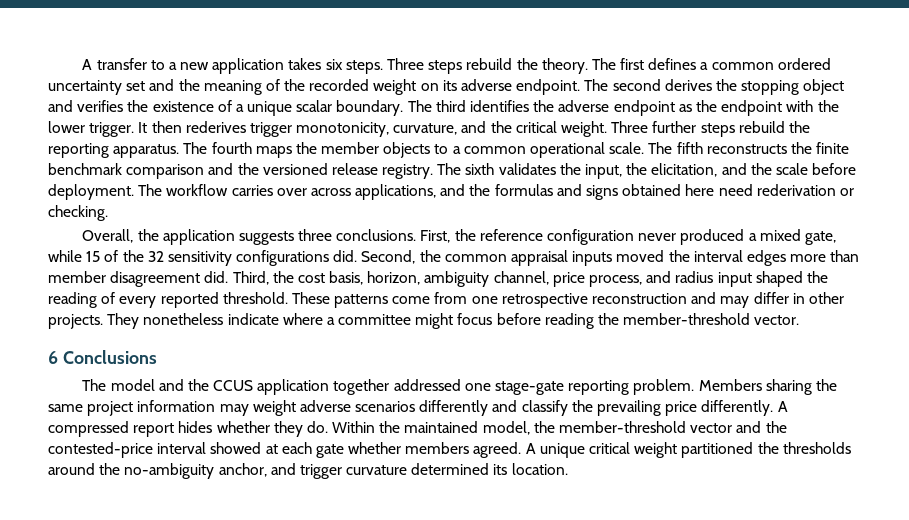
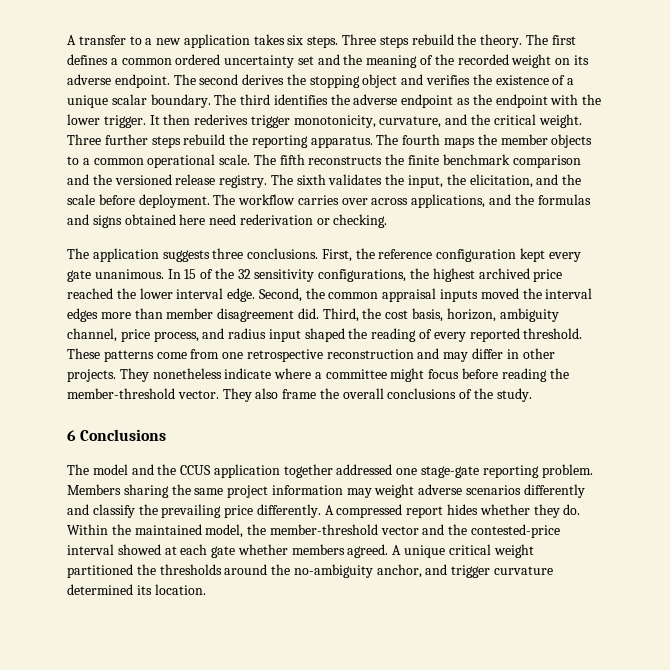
- Overall, the application suggests three conclusions.
+ The application suggests three conclusions.
- First, the reference configuration never produced a mixed gate, while 15 of the 32 sensitivity configurations did.
+ First, the reference configuration kept every gate unanimous. In 15 of the 32 sensitivity configurations, the highest archived price reached the lower interval edge.
+ They also frame the overall conclusions of the study.

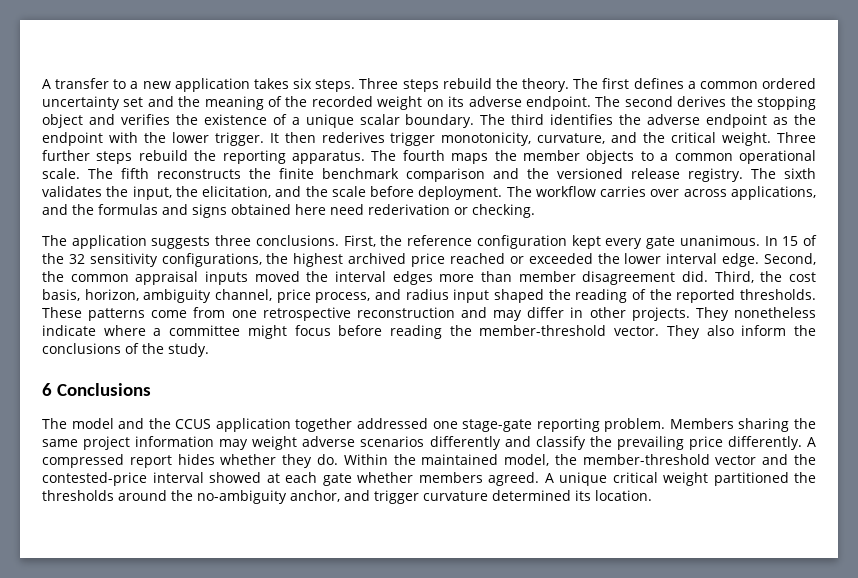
- In 15 of the 32 sensitivity configurations, the highest archived price reached the lower interval edge.
+ In 15 of the 32 sensitivity configurations, the highest archived price reached or exceeded the lower interval edge.
- Third, the cost basis, horizon, ambiguity channel, price process, and radius input shaped the reading of every reported threshold.
+ Third, the cost basis, horizon, ambiguity channel, price process, and radius input shaped the reading of the reported thresholds.
- They also frame the overall conclusions of the study.
+ They also inform the conclusions of the study.

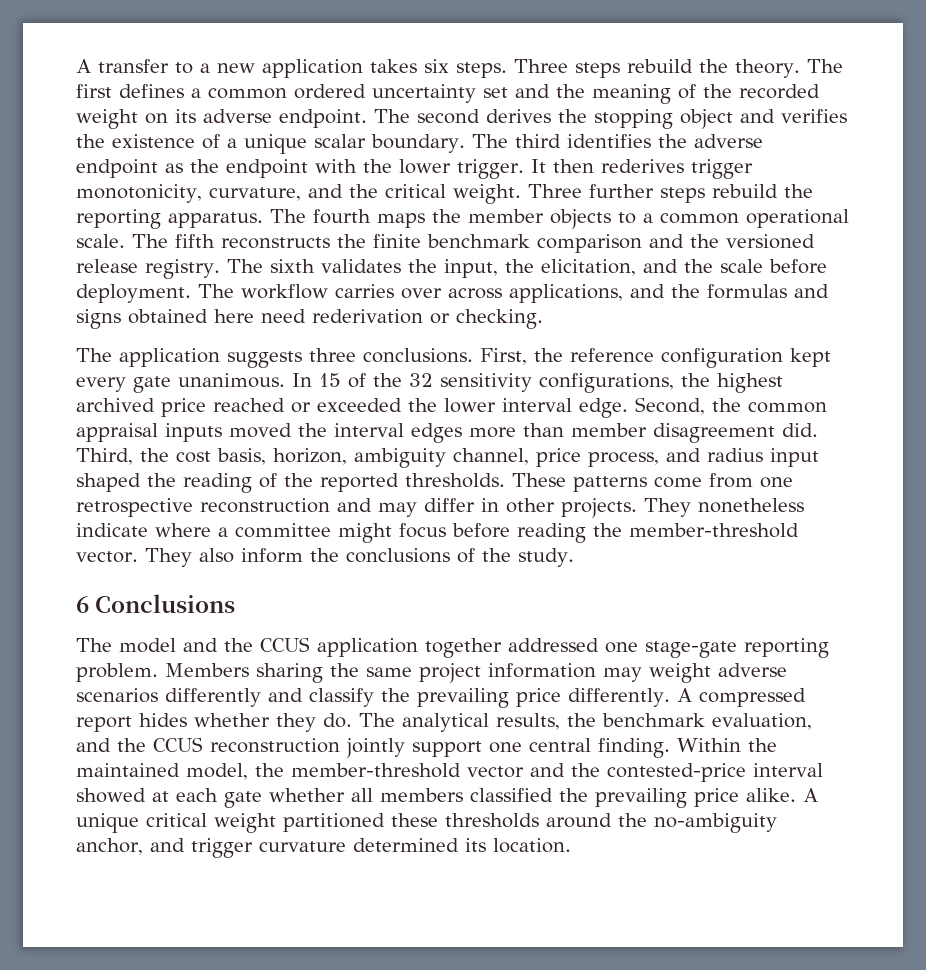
+ The analytical results, the benchmark evaluation, and the CCUS reconstruction jointly support one central finding.
- Within the maintained model, the member-threshold vector and the contested-price interval showed at each gate whether members agreed.
+ Within the maintained model, the member-threshold vector and the contested-price interval showed at each gate whether all members classified the prevailing price alike.
- A unique critical weight partitioned the thresholds around the no-ambiguity anchor, and trigger curvature determined its location.
+ A unique critical weight partitioned these thresholds around the no-ambiguity anchor, and trigger curvature determined its location.

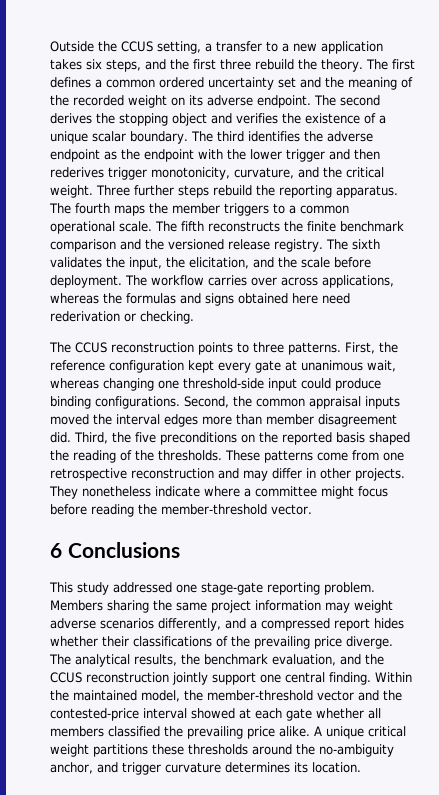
- A transfer to a new application takes six steps. Three steps rebuild the theory.
+ Outside the CCUS setting, a transfer to a new application takes six steps, and the first three rebuild the theory.
- The third identifies the adverse endpoint as the endpoint with the lower trigger. It then rederives trigger monotonicity, curvature, and the critical weight.
+ The third identifies the adverse endpoint as the endpoint with the lower trigger and then rederives trigger monotonicity, curvature, and the critical weight.
- The fourth maps the member objects to a common operational scale.
+ The fourth maps the member triggers to a common operational scale.
- The workflow carries over across applications, and the formulas and signs obtained here need rederivation or checking.
+ The workflow carries over across applications, whereas the formulas and signs obtained here need rederivation or checking.
- The application suggests three conclusions.
+ The CCUS reconstruction points to three patterns.
- First, the reference configuration kept every gate unanimous. In 15 of the 32 sensitivity configurations, the highest archived price reached or exceeded the lower interval edge.
+ First, the reference configuration kept every gate at unanimous wait, whereas changing one threshold-side input could produce binding configurations.
- Third, the cost basis, horizon, ambiguity channel, price process, and radius input shaped the reading of the reported thresholds.
+ Third, the five preconditions on the reported basis shaped the reading of the thresholds.
- They nonetheless indicate where a committee might focus before reading the member-threshold vector. They also inform the conclusions of the study.
+ They nonetheless indicate where a committee might focus before reading the member-threshold vector.
  6 Conclusions
- The model and the CCUS application together addressed one stage-gate reporting problem.
+ This study addressed one stage-gate reporting problem.
- Members sharing the same project information may weight adverse scenarios differently and classify the prevailing price differently. A compressed report hides whether they do.
+ Members sharing the same project information may weight adverse scenarios differently, and a compressed report hides whether their classifications of the prevailing price diverge.
- A unique critical weight partitioned these thresholds around the no-ambiguity anchor, and trigger curvature determined its location.
+ A unique critical weight partitions these thresholds around the no-ambiguity anchor, and trigger curvature determines its location.

